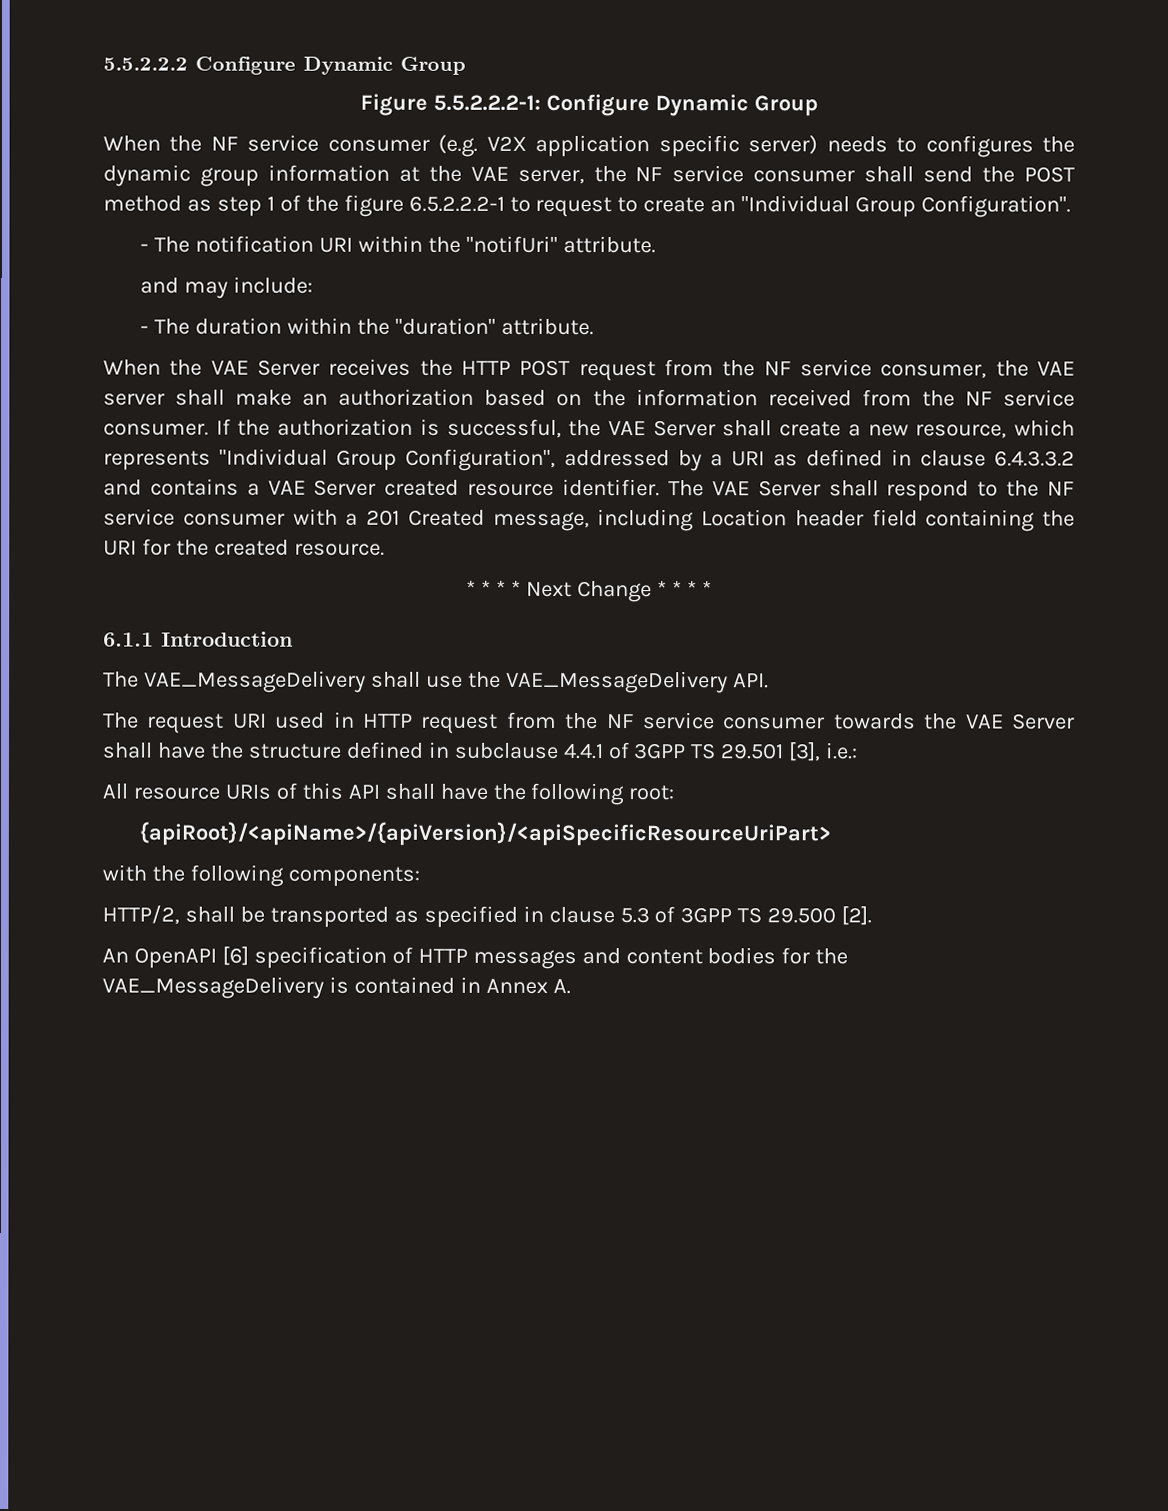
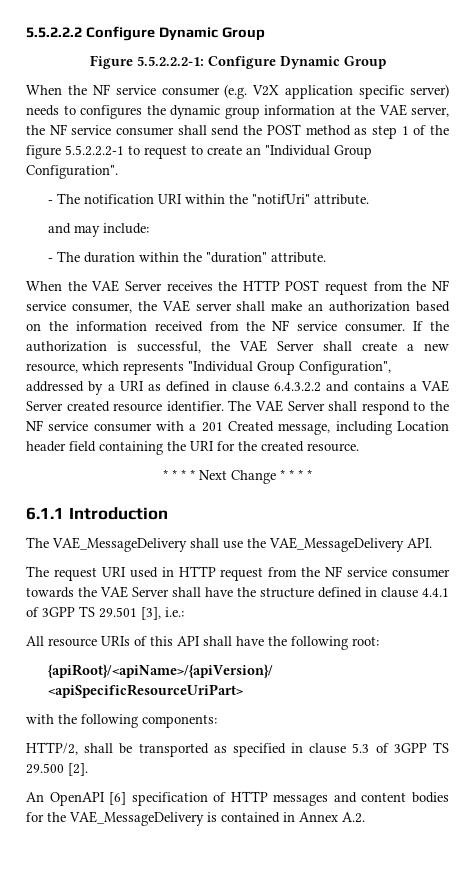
- When the NF service consumer (e.g. V2X application specific server) needs to configures the dynamic group information at the VAE server, the NF service consumer shall send the POST method as step 1 of the figure 6.5.2.2.2-1 to request to create an "Individual Group Configuration".
+ When the NF service consumer (e.g. V2X application specific server) needs to configures the dynamic group information at the VAE server, the NF service consumer shall send the POST method as step 1 of the figure 5.5.2.2.2-1 to request to create an "Individual Group Configuration".
- If the authorization is successful, the VAE Server shall create a new resource, which represents "Individual Group Configuration", addressed by a URI as defined in clause 6.4.3.3.2 and contains a VAE Server created resource identifier.
+ If the authorization is successful, the VAE Server shall create a new resource, which represents "Individual Group Configuration", addressed by a URI as defined in clause 6.4.3.2.2 and contains a VAE Server created resource identifier.
- The request URI used in HTTP request from the NF service consumer towards the VAE Server shall have the structure defined in subclause 4.4.1 of 3GPP TS 29.501 [3], i.e.:
+ The request URI used in HTTP request from the NF service consumer towards the VAE Server shall have the structure defined in clause 4.4.1 of 3GPP TS 29.501 [3], i.e.:
- An OpenAPI [6] specification of HTTP messages and content bodies for the VAE_MessageDelivery is contained in Annex A.
+ An OpenAPI [6] specification of HTTP messages and content bodies for the VAE_MessageDelivery is contained in Annex A.2.

